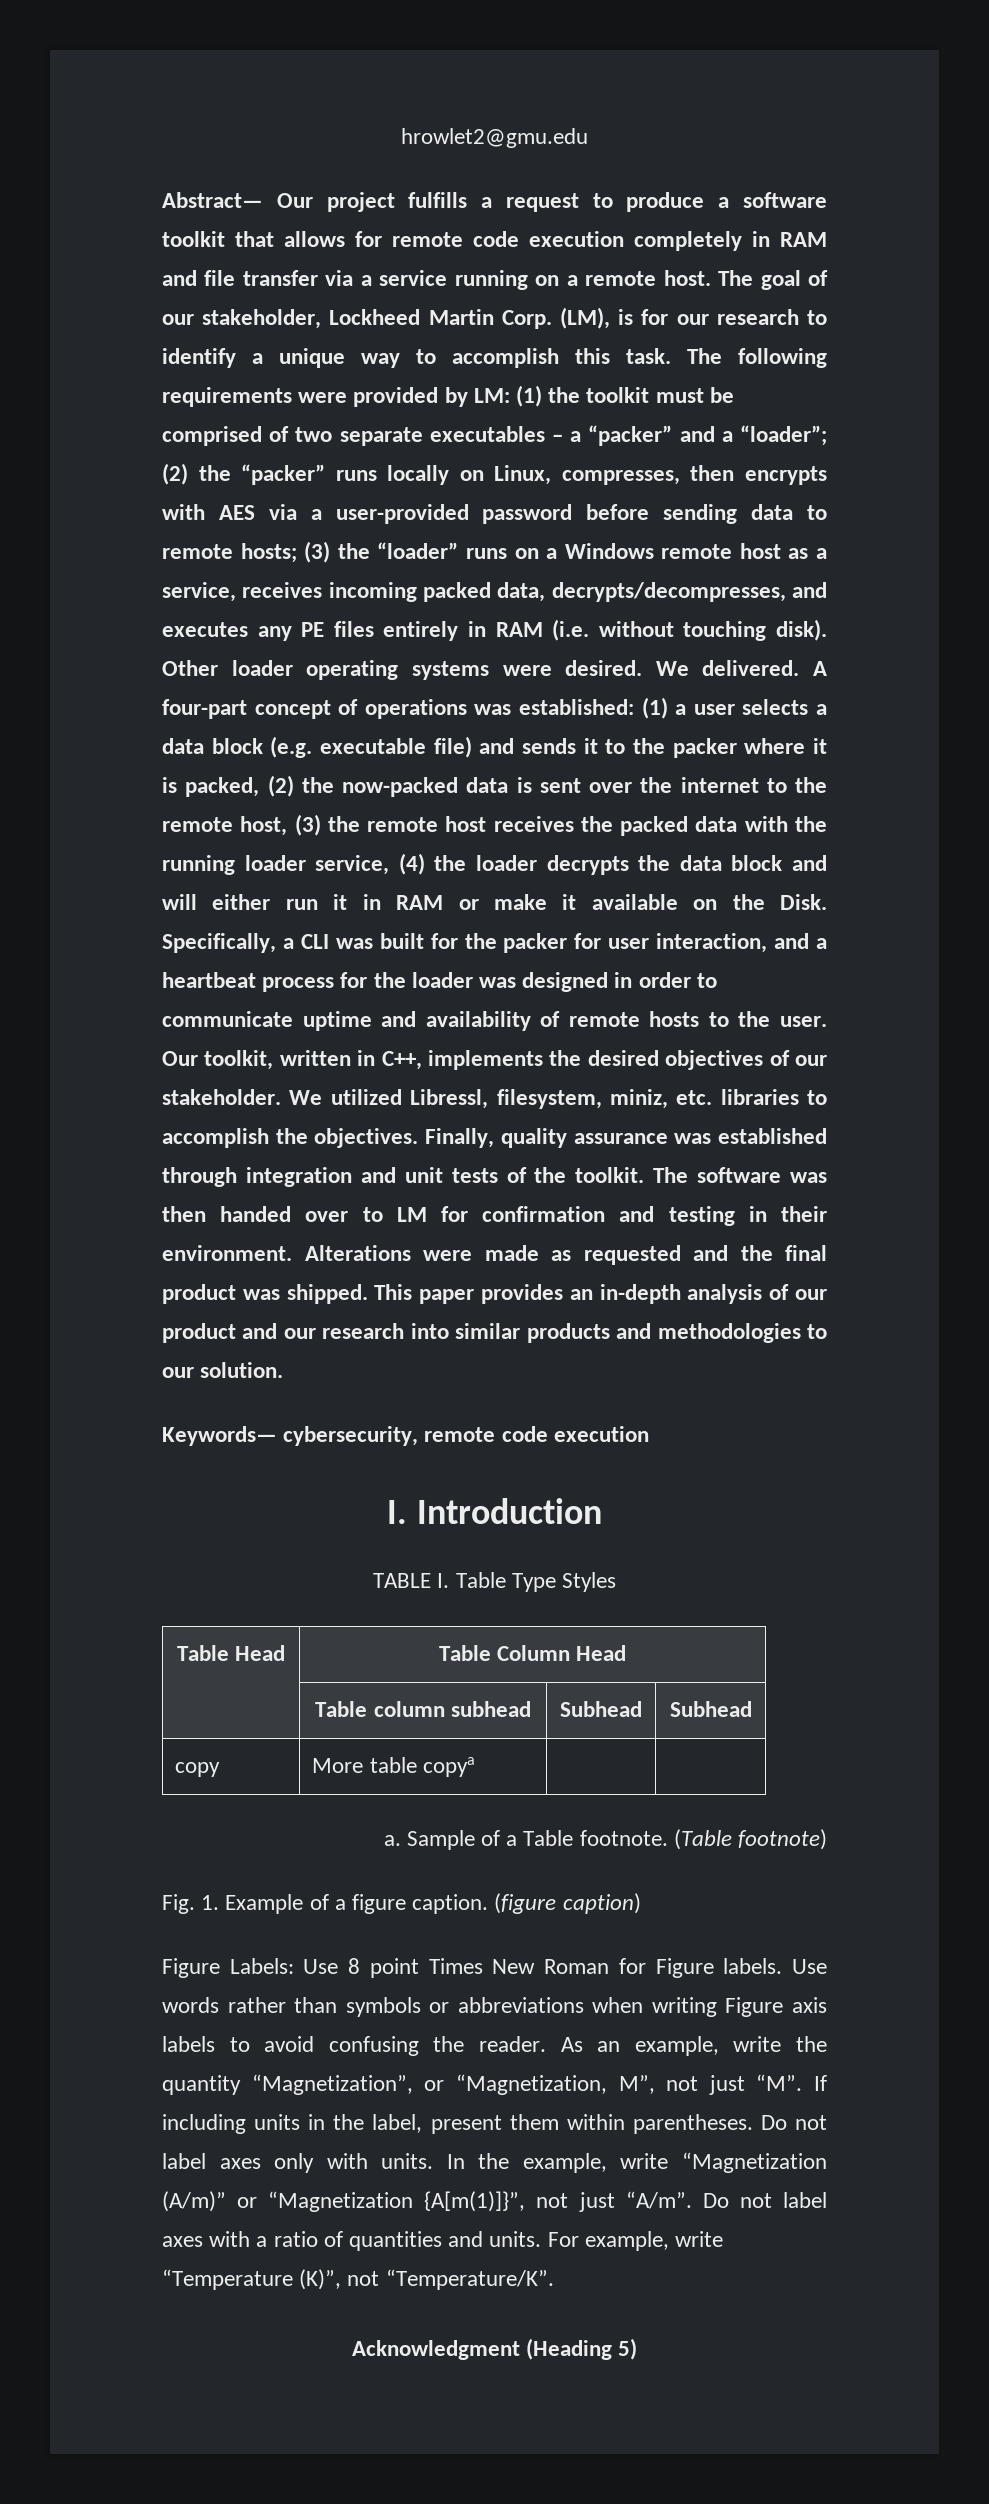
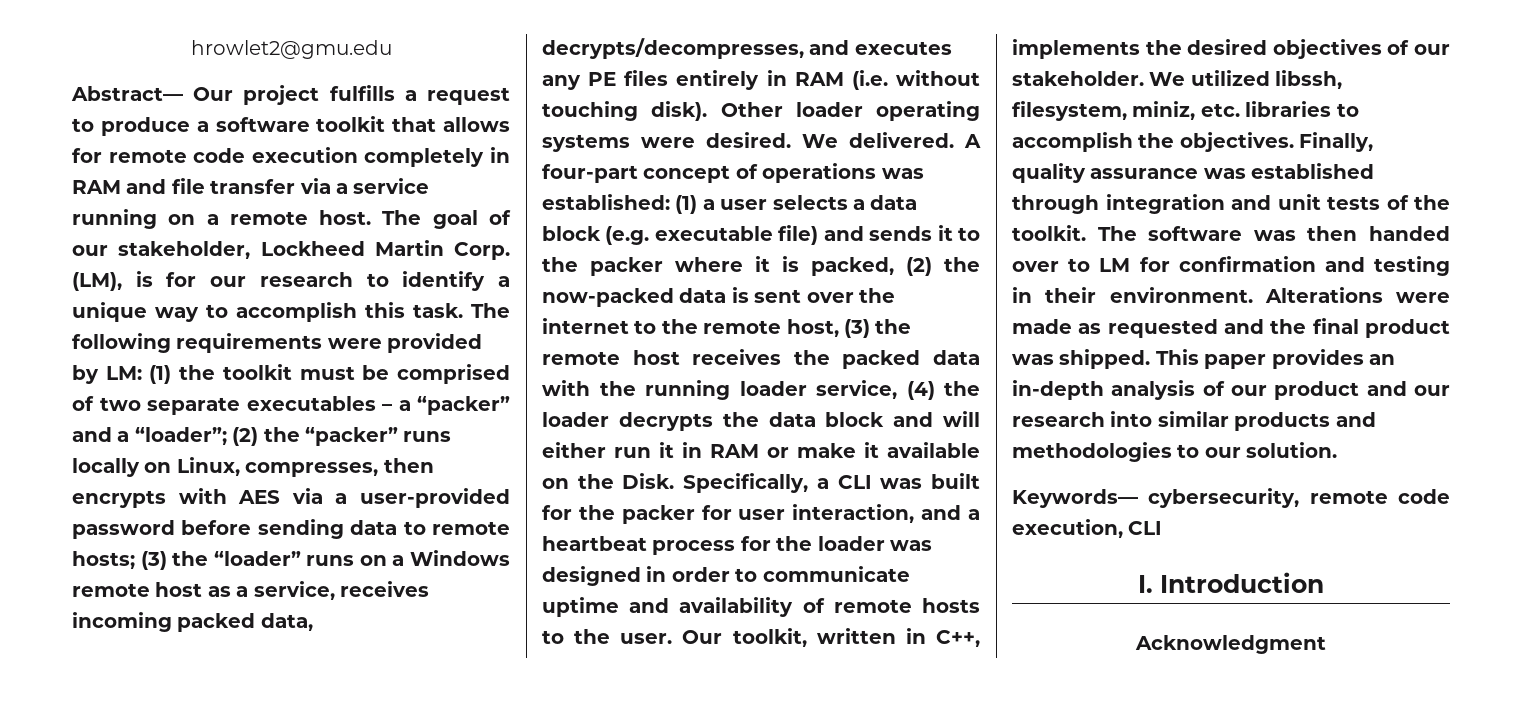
- We utilized Libressl, filesystem, miniz, etc. libraries to accomplish the objectives.
+ We utilized libssh, filesystem, miniz, etc. libraries to accomplish the objectives.
- Keywords— cybersecurity, remote code execution
+ Keywords— cybersecurity, remote code execution, CLI
- TABLE I. Table Type Styles
- Table Head | Table Column Head
- | Table column subhead | Subhead | Subhead
- copy | More table copya | |
- a. Sample of a Table footnote. (Table footnote)
- Fig. 1. Example of a figure caption. (figure caption)
- Figure Labels: Use 8 point Times New Roman for Figure labels. Use words rather than symbols or abbreviations when writing Figure axis labels to avoid confusing the reader. As an example, write the quantity “Magnetization”, or “Magnetization, M”, not just “M”. If including units in the label, present them within parentheses. Do not label axes only with units. In the example, write “Magnetization (A/m)” or “Magnetization {A[m(1)]}”, not just “A/m”. Do not label axes with a ratio of quantities and units. For example, write “Temperature (K)”, not “Temperature/K”.
- Acknowledgment (Heading 5)
+ Acknowledgment

